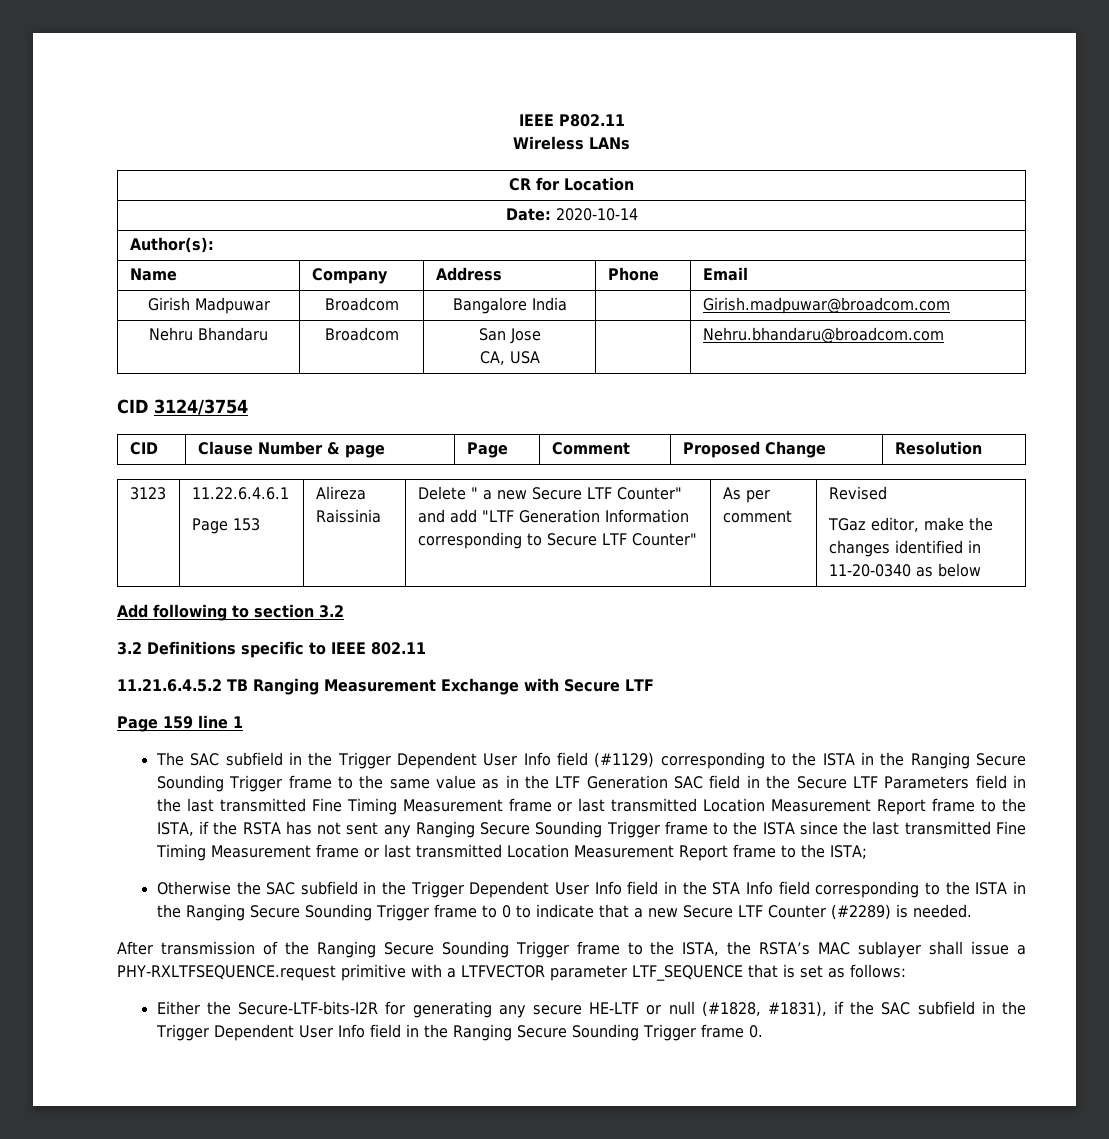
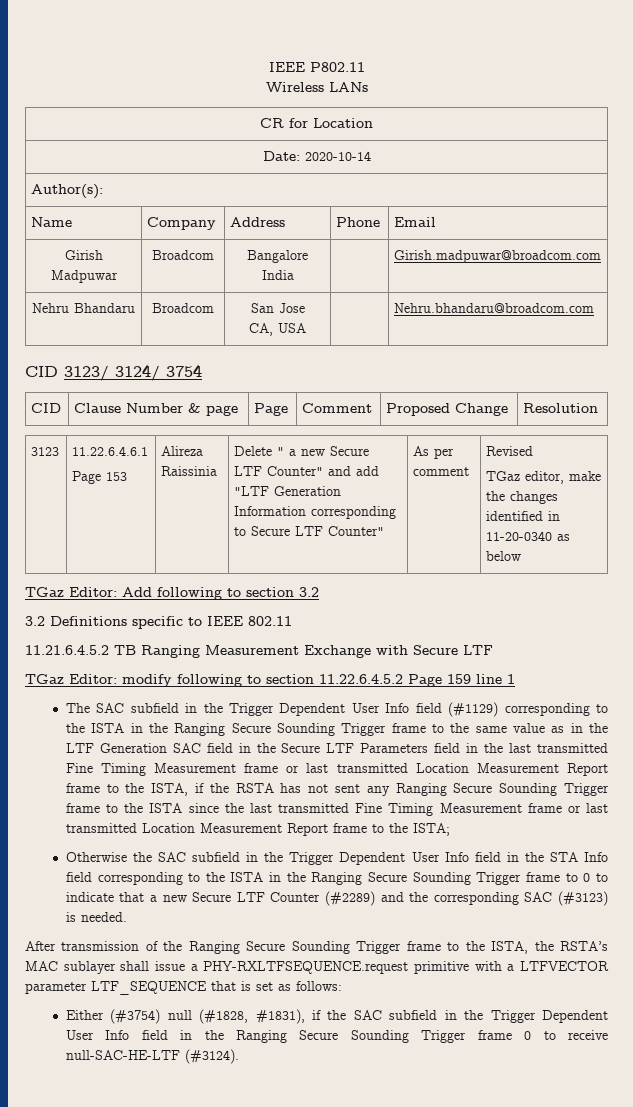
- CID 3124/3754
+ CID 3123/ 3124/ 3754
- Add following to section 3.2
+ TGaz Editor: Add following to section 3.2
- Page 159 line 1
+ TGaz Editor: modify following to section 11.22.6.4.5.2 Page 159 line 1
- Otherwise the SAC subfield in the Trigger Dependent User Info field in the STA Info field corresponding to the ISTA in the Ranging Secure Sounding Trigger frame to 0 to indicate that a new Secure LTF Counter (#2289) is needed.
+ Otherwise the SAC subfield in the Trigger Dependent User Info field in the STA Info field corresponding to the ISTA in the Ranging Secure Sounding Trigger frame to 0 to indicate that a new Secure LTF Counter (#2289) and the corresponding SAC (#3123) is needed.
- Either the Secure-LTF-bits-I2R for generating any secure HE-LTF or null (#1828, #1831), if the SAC subfield in the Trigger Dependent User Info field in the Ranging Secure Sounding Trigger frame 0.
+ Either (#3754) null (#1828, #1831), if the SAC subfield in the Trigger Dependent User Info field in the Ranging Secure Sounding Trigger frame 0 to receive null-SAC-HE-LTF (#3124).

